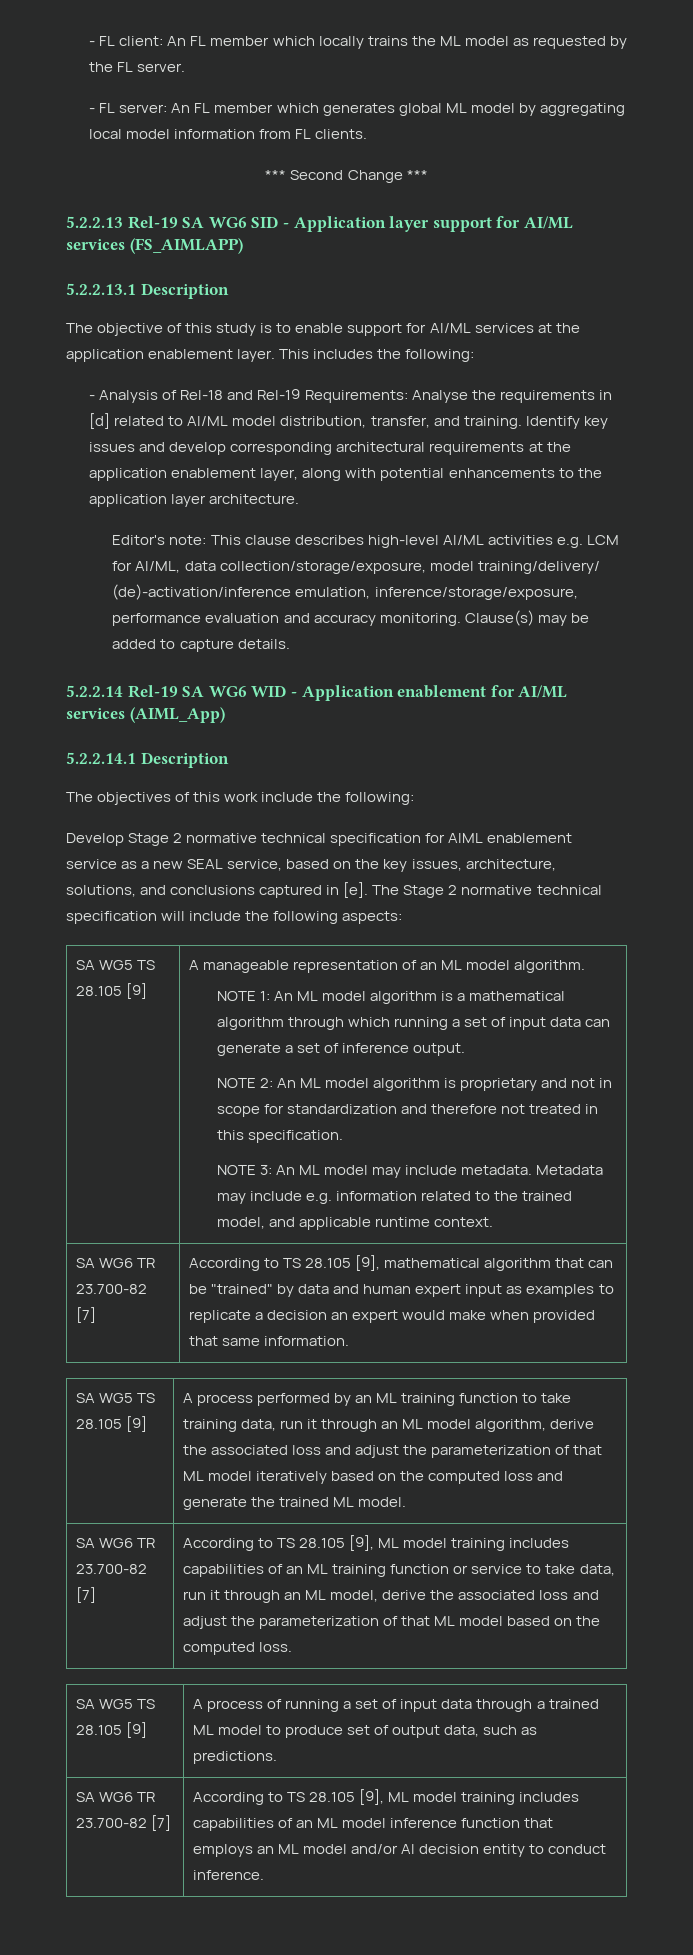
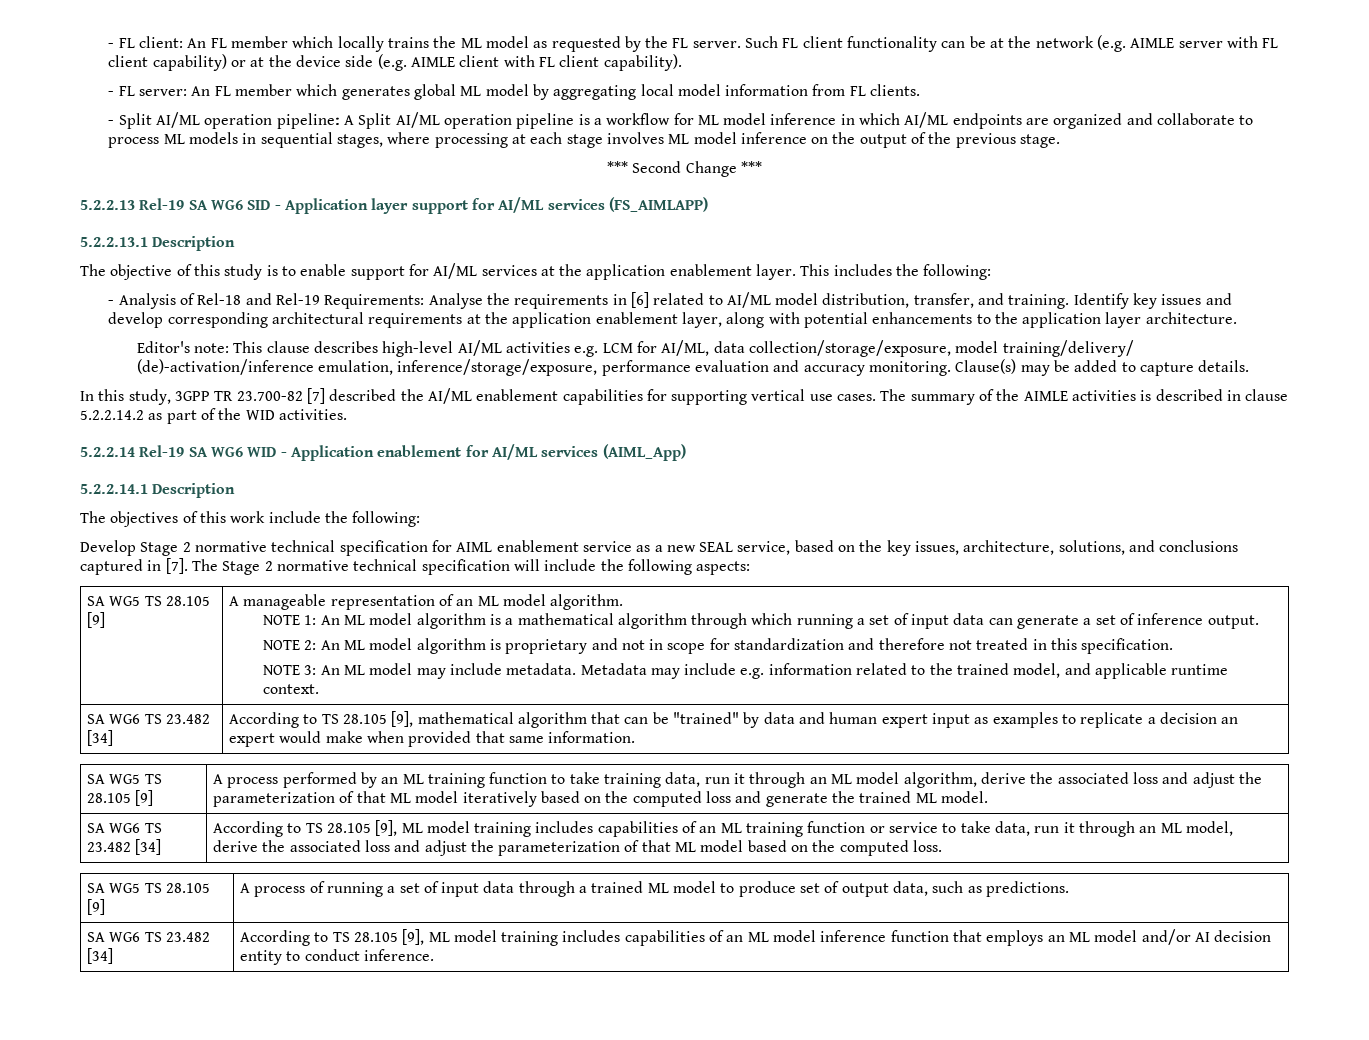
+ Such FL client functionality can be at the network (e.g. AIMLE server with FL client capability) or at the device side (e.g. AIMLE client with FL client capability).
+ - Split AI/ML operation pipeline: A Split AI/ML operation pipeline is a workflow for ML model inference in which AI/ML endpoints are organized and collaborate to process ML models in sequential stages, where processing at each stage involves ML model inference on the output of the previous stage.
- - Analysis of Rel-18 and Rel-19 Requirements: Analyse the requirements in [d] related to AI/ML model distribution, transfer, and training.
+ - Analysis of Rel-18 and Rel-19 Requirements: Analyse the requirements in [6] related to AI/ML model distribution, transfer, and training.
+ In this study, 3GPP TR 23.700-82 [7] described the AI/ML enablement capabilities for supporting vertical use cases. The summary of the AIMLE activities is described in clause 5.2.2.14.2 as part of the WID activities.
- Develop Stage 2 normative technical specification for AIML enablement service as a new SEAL service, based on the key issues, architecture, solutions, and conclusions captured in [e].
+ Develop Stage 2 normative technical specification for AIML enablement service as a new SEAL service, based on the key issues, architecture, solutions, and conclusions captured in [7].
- SA WG6 TR 23.700-82 [7] | According to TS 28.105 [9], mathematical algorithm that can be "trained" by data and human expert input as examples to replicate a decision an expert would make when provided that same information.
+ SA WG6 TS 23.482 [34] | According to TS 28.105 [9], mathematical algorithm that can be "trained" by data and human expert input as examples to replicate a decision an expert would make when provided that same information.
  A process performed by an ML training function to take training data, run it through an ML model algorithm, derive the associated loss and adjust the parameterization of that ML model iteratively based on the computed loss and generate the trained ML model.
- SA WG6 TR 23.700-82 [7]
+ SA WG6 TS 23.482 [34]
- SA WG6 TR 23.700-82 [7] | According to TS 28.105 [9], ML model training includes capabilities of an ML model inference function that employs an ML model and/or AI decision entity to conduct inference.
+ SA WG6 TS 23.482 [34] | According to TS 28.105 [9], ML model training includes capabilities of an ML model inference function that employs an ML model and/or AI decision entity to conduct inference.

